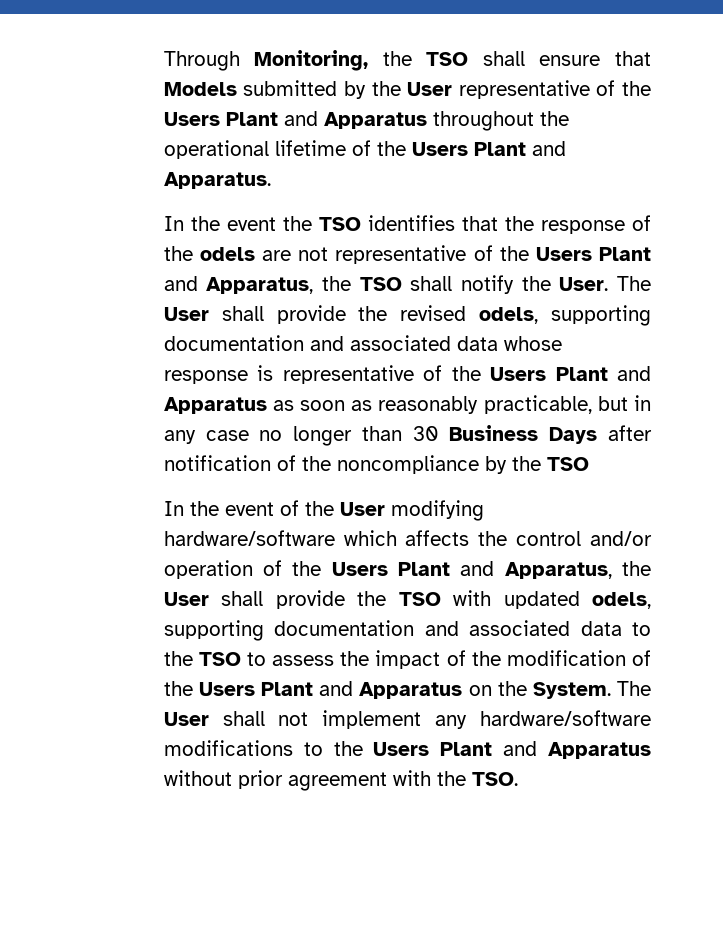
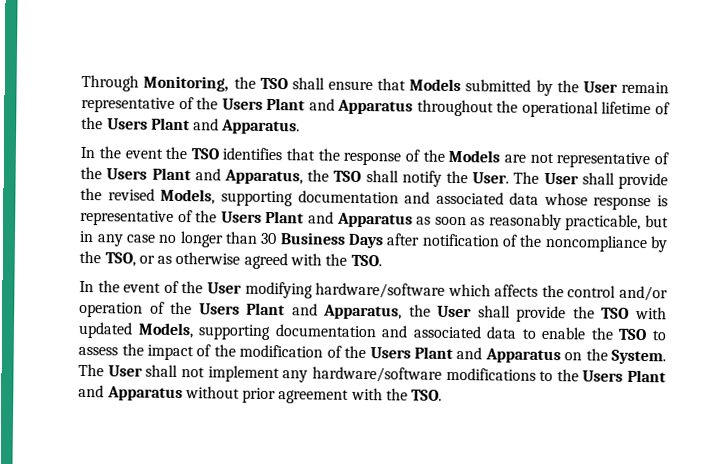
- Through Monitoring, the TSO shall ensure that Models submitted by the User representative of the Users Plant and Apparatus throughout the operational lifetime of the Users Plant and Apparatus.
+ Through Monitoring, the TSO shall ensure that Models submitted by the User remain representative of the Users Plant and Apparatus throughout the operational lifetime of the Users Plant and Apparatus.
- In the event the TSO identifies that the response of the odels are not representative of the Users Plant and Apparatus, the TSO shall notify the User.
+ In the event the TSO identifies that the response of the Models are not representative of the Users Plant and Apparatus, the TSO shall notify the User.
- The User shall provide the revised odels, supporting documentation and associated data whose response is representative of the Users Plant and Apparatus as soon as reasonably practicable, but in any case no longer than 30 Business Days after notification of the noncompliance by the TSO
+ The User shall provide the revised Models, supporting documentation and associated data whose response is representative of the Users Plant and Apparatus as soon as reasonably practicable, but in any case no longer than 30 Business Days after notification of the noncompliance by the TSO, or as otherwise agreed with the TSO.
- In the event of the User modifying hardware/software which affects the control and/or operation of the Users Plant and Apparatus, the User shall provide the TSO with updated odels, supporting documentation and associated data to the TSO to assess the impact of the modification of the Users Plant and Apparatus on the System.
+ In the event of the User modifying hardware/software which affects the control and/or operation of the Users Plant and Apparatus, the User shall provide the TSO with updated Models, supporting documentation and associated data to enable the TSO to assess the impact of the modification of the Users Plant and Apparatus on the System.

